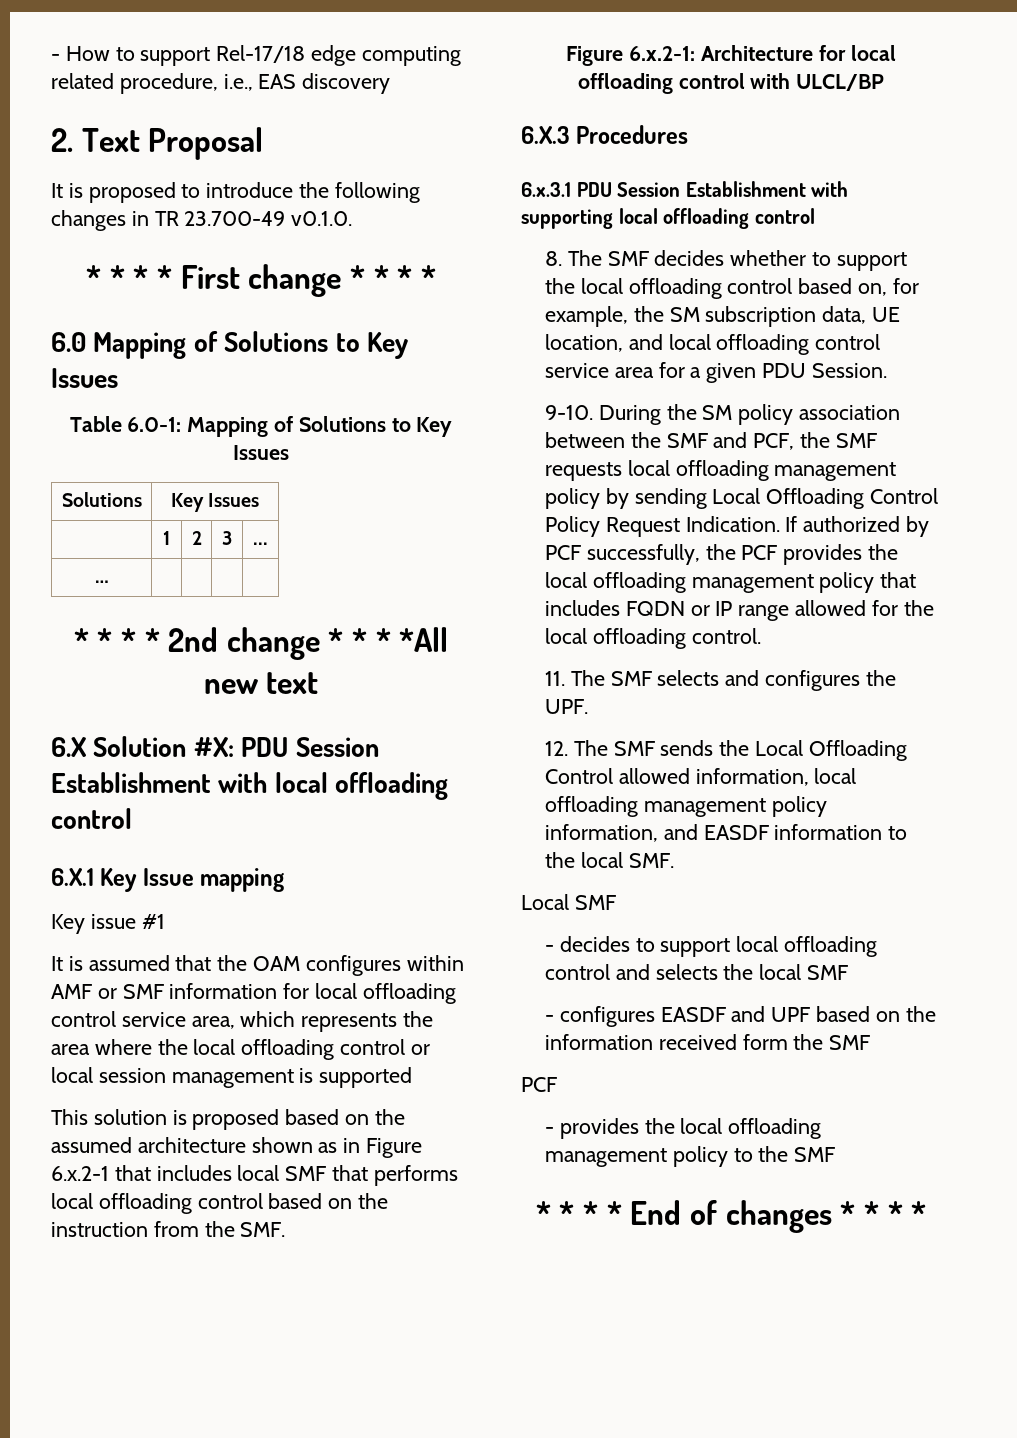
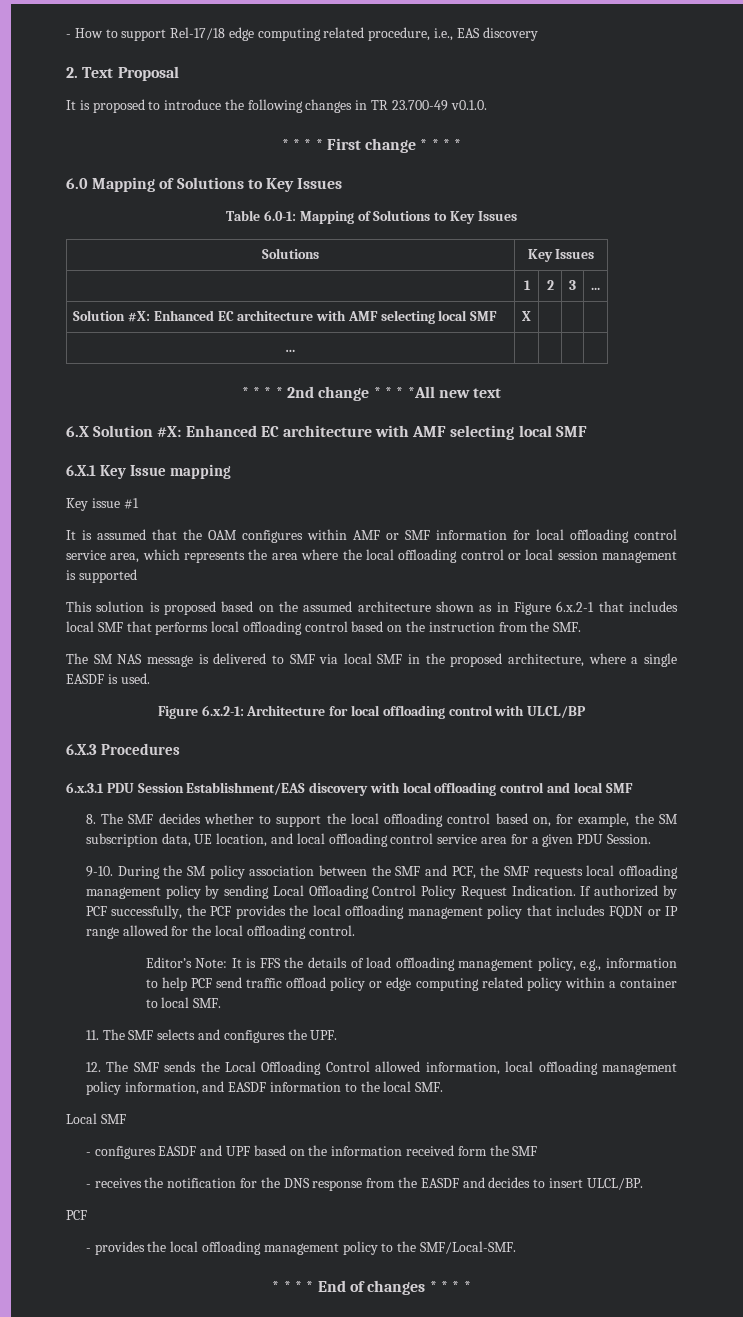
+ Solution #X: Enhanced EC architecture with AMF selecting local SMF | X | | |
- 6.X Solution #X: PDU Session Establishment with local offloading control
+ 6.X Solution #X: Enhanced EC architecture with AMF selecting local SMF
+ The SM NAS message is delivered to SMF via local SMF in the proposed architecture, where a single EASDF is used.
- 6.x.3.1 PDU Session Establishment with supporting local offloading control
+ 6.x.3.1 PDU Session Establishment/EAS discovery with local offloading control and local SMF
+ Editor’s Note: It is FFS the details of load offloading management policy, e.g., information to help PCF send traffic offload policy or edge computing related policy within a container to local SMF.
- - decides to support local offloading control and selects the local SMF
+ - receives the notification for the DNS response from the EASDF and decides to insert ULCL/BP.
- - provides the local offloading management policy to the SMF
+ - provides the local offloading management policy to the SMF/Local-SMF.

